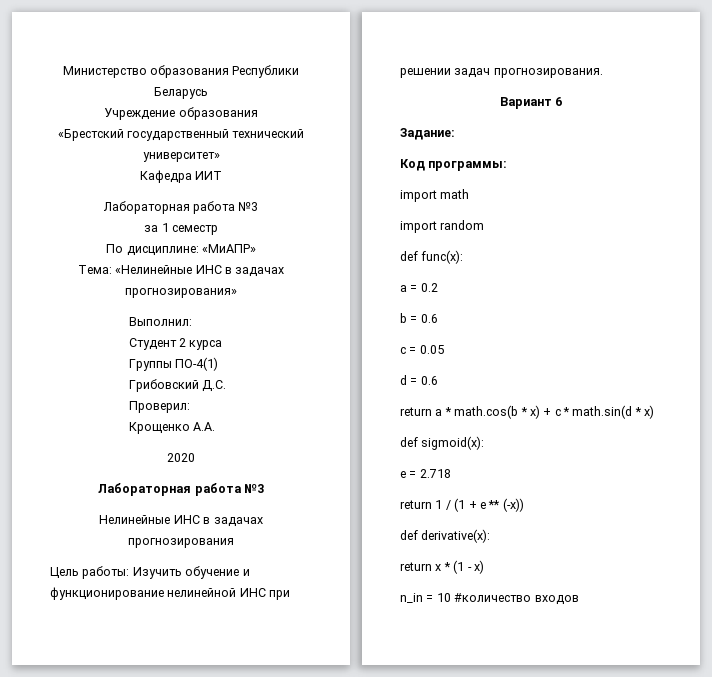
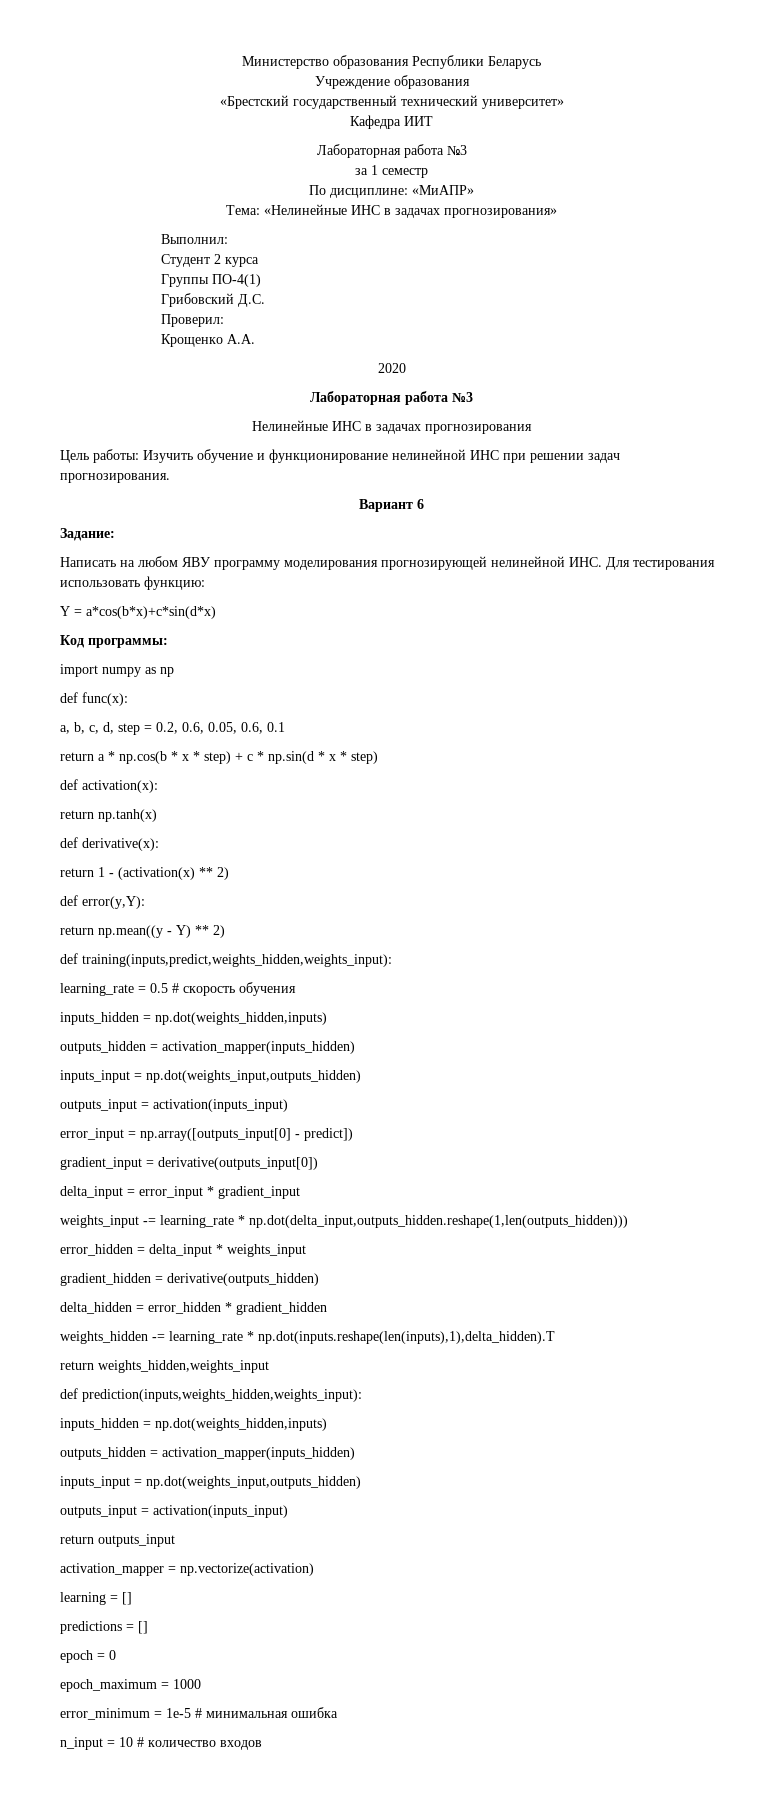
+ Написать на любом ЯВУ программу моделирования прогнозирующей нелинейной ИНС. Для тестирования использовать функцию:
+ Y = a*cos(b*x)+c*sin(d*x)
- import math
- import random
+ import numpy as np
- a = 0.2
- b = 0.6
- c = 0.05
- d = 0.6
- return a * math.cos(b * x) + c * math.sin(d * x)
- def sigmoid(x):
- e = 2.718
- return 1 / (1 + e ** (-x))
+ a, b, c, d, step = 0.2, 0.6, 0.05, 0.6, 0.1
+ return a * np.cos(b * x * step) + c * np.sin(d * x * step)
+ def activation(x):
+ return np.tanh(x)
  def derivative(x):
- return x * (1 - x)
- n_in = 10 #количество входов
+ return 1 - (activation(x) ** 2)
+ def error(y,Y):
+ return np.mean((y - Y) ** 2)
+ def training(inputs,predict,weights_hidden,weights_input):
+ learning_rate = 0.5 # скорость обучения
+ inputs_hidden = np.dot(weights_hidden,inputs)
+ outputs_hidden = activation_mapper(inputs_hidden)
+ inputs_input = np.dot(weights_input,outputs_hidden)
+ outputs_input = activation(inputs_input)
+ error_input = np.array([outputs_input[0] - predict])
+ gradient_input = derivative(outputs_input[0])
+ delta_input = error_input * gradient_input
+ weights_input -= learning_rate * np.dot(delta_input,outputs_hidden.reshape(1,len(outputs_hidden)))
+ error_hidden = delta_input * weights_input
+ gradient_hidden = derivative(outputs_hidden)
+ delta_hidden = error_hidden * gradient_hidden
+ weights_hidden -= learning_rate * np.dot(inputs.reshape(len(inputs),1),delta_hidden).T
+ return weights_hidden,weights_input
+ def prediction(inputs,weights_hidden,weights_input):
+ inputs_hidden = np.dot(weights_hidden,inputs)
+ outputs_hidden = activation_mapper(inputs_hidden)
+ inputs_input = np.dot(weights_input,outputs_hidden)
+ outputs_input = activation(inputs_input)
+ return outputs_input
+ activation_mapper = np.vectorize(activation)
+ learning = []
+ predictions = []
+ epoch = 0
+ epoch_maximum = 1000
+ error_minimum = 1e-5 # минимальная ошибка
+ n_input = 10 # количество входов

